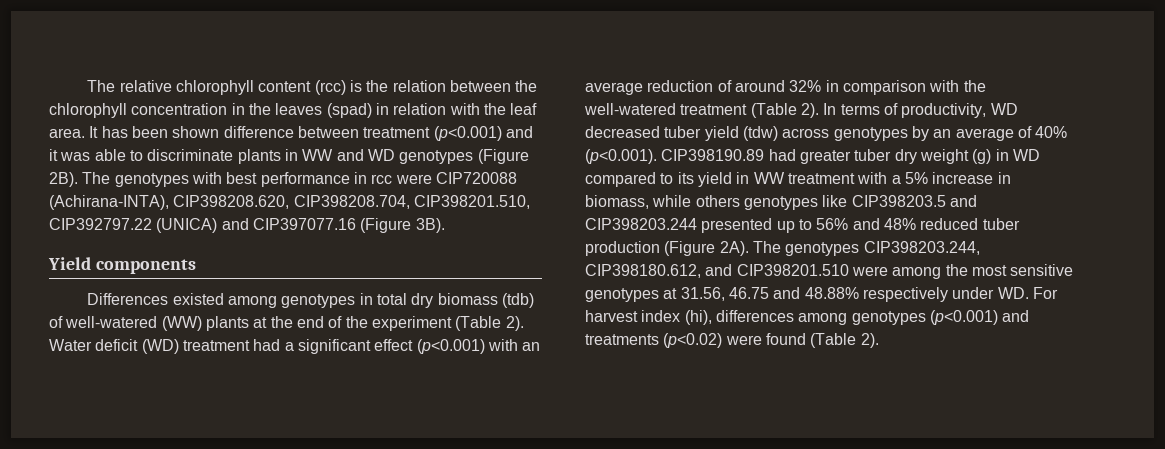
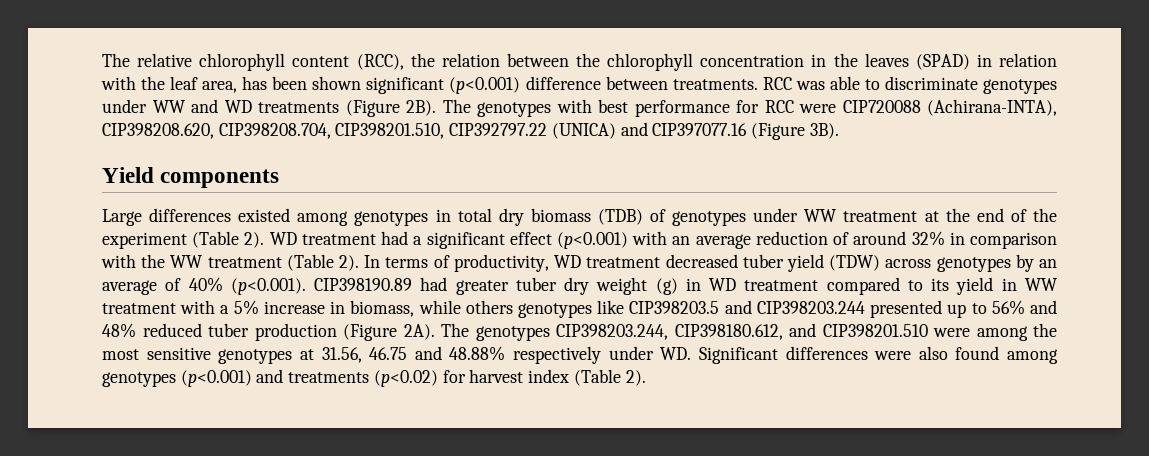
- The relative chlorophyll content (rcc) is the relation between the chlorophyll concentration in the leaves (spad) in relation with the leaf area. It has been shown difference between treatment (p<0.001) and it was able to discriminate plants in WW and WD genotypes (Figure 2B).
+ The relative chlorophyll content (RCC), the relation between the chlorophyll concentration in the leaves (SPAD) in relation with the leaf area, has been shown significant (p<0.001) difference between treatments. RCC was able to discriminate genotypes under WW and WD treatments (Figure 2B).
- The genotypes with best performance in rcc were CIP720088 (Achirana-INTA), CIP398208.620, CIP398208.704, CIP398201.510, CIP392797.22 (UNICA) and CIP397077.16 (Figure 3B).
+ The genotypes with best performance for RCC were CIP720088 (Achirana-INTA), CIP398208.620, CIP398208.704, CIP398201.510, CIP392797.22 (UNICA) and CIP397077.16 (Figure 3B).
- Differences existed among genotypes in total dry biomass (tdb) of well-watered (WW) plants at the end of the experiment (Table 2).
+ Large differences existed among genotypes in total dry biomass (TDB) of genotypes under WW treatment at the end of the experiment (Table 2).
- Water deficit (WD) treatment had a significant effect (p<0.001) with an average reduction of around 32% in comparison with the well-watered treatment (Table 2).
+ WD treatment had a significant effect (p<0.001) with an average reduction of around 32% in comparison with the WW treatment (Table 2).
- In terms of productivity, WD decreased tuber yield (tdw) across genotypes by an average of 40% (p<0.001). CIP398190.89 had greater tuber dry weight (g) in WD compared to its yield in WW treatment with a 5% increase in biomass, while others genotypes like CIP398203.5 and CIP398203.244 presented up to 56% and 48% reduced tuber production (Figure 2A).
+ In terms of productivity, WD treatment decreased tuber yield (TDW) across genotypes by an average of 40% (p<0.001). CIP398190.89 had greater tuber dry weight (g) in WD treatment compared to its yield in WW treatment with a 5% increase in biomass, while others genotypes like CIP398203.5 and CIP398203.244 presented up to 56% and 48% reduced tuber production (Figure 2A).
- The genotypes CIP398203.244, CIP398180.612, and CIP398201.510 were among the most sensitive genotypes at 31.56, 46.75 and 48.88% respectively under WD. For harvest index (hi), differences among genotypes (p<0.001) and treatments (p<0.02) were found (Table 2).
+ The genotypes CIP398203.244, CIP398180.612, and CIP398201.510 were among the most sensitive genotypes at 31.56, 46.75 and 48.88% respectively under WD. Significant differences were also found among genotypes (p<0.001) and treatments (p<0.02) for harvest index (Table 2).

